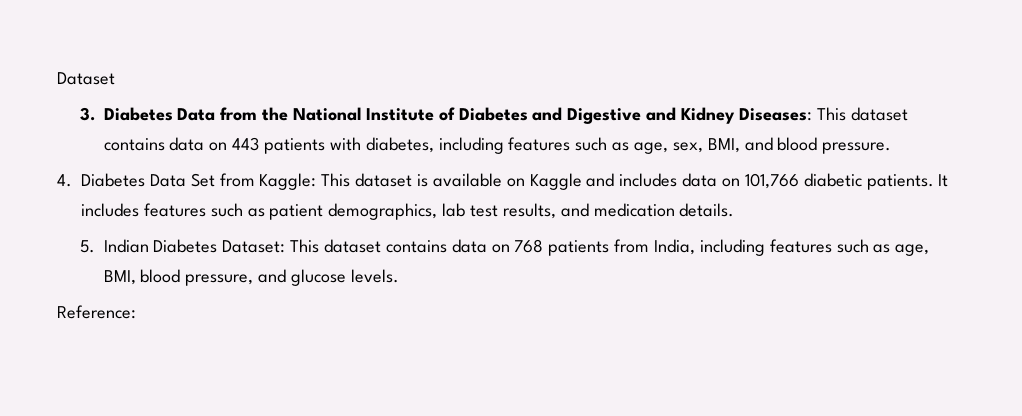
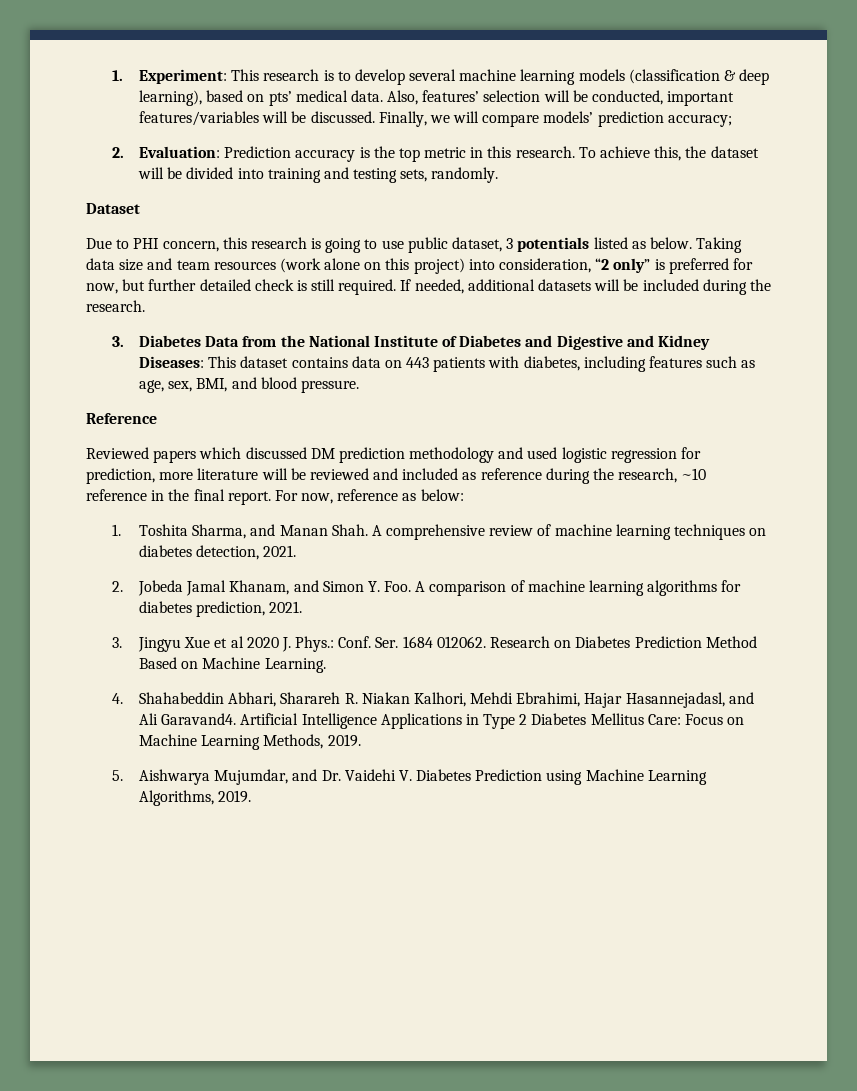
+ 1. Experiment: This research is to develop several machine learning models (classification & deep learning), based on pts’ medical data. Also, features’ selection will be conducted, important features/variables will be discussed. Finally, we will compare models’ prediction accuracy;
+ 2. Evaluation: Prediction accuracy is the top metric in this research. To achieve this, the dataset will be divided into training and testing sets, randomly.
  Dataset
+ Due to PHI concern, this research is going to use public dataset, 3 potentials listed as below. Taking data size and team resources (work alone on this project) into consideration, “2 only” is preferred for now, but further detailed check is still required. If needed, additional datasets will be included during the research.
- 4. Diabetes Data Set from Kaggle: This dataset is available on Kaggle and includes data on 101,766 diabetic patients. It includes features such as patient demographics, lab test results, and medication details.
- 5. Indian Diabetes Dataset: This dataset contains data on 768 patients from India, including features such as age, BMI, blood pressure, and glucose levels.
- Reference:
+ Reference
+ Reviewed papers which discussed DM prediction methodology and used logistic regression for prediction, more literature will be reviewed and included as reference during the research, ~10 reference in the final report. For now, reference as below:
+ 1. Toshita Sharma, and Manan Shah. A comprehensive review of machine learning techniques on diabetes detection, 2021.
+ 2. Jobeda Jamal Khanam, and Simon Y. Foo. A comparison of machine learning algorithms for diabetes prediction, 2021.
+ 3. Jingyu Xue et al 2020 J. Phys.: Conf. Ser. 1684 012062. Research on Diabetes Prediction Method Based on Machine Learning.
+ 4. Shahabeddin Abhari, Sharareh R. Niakan Kalhori, Mehdi Ebrahimi, Hajar Hasannejadasl, and Ali Garavand4. Artificial Intelligence Applications in Type 2 Diabetes Mellitus Care: Focus on Machine Learning Methods, 2019.
+ 5. Aishwarya Mujumdar, and Dr. Vaidehi V. Diabetes Prediction using Machine Learning Algorithms, 2019.

